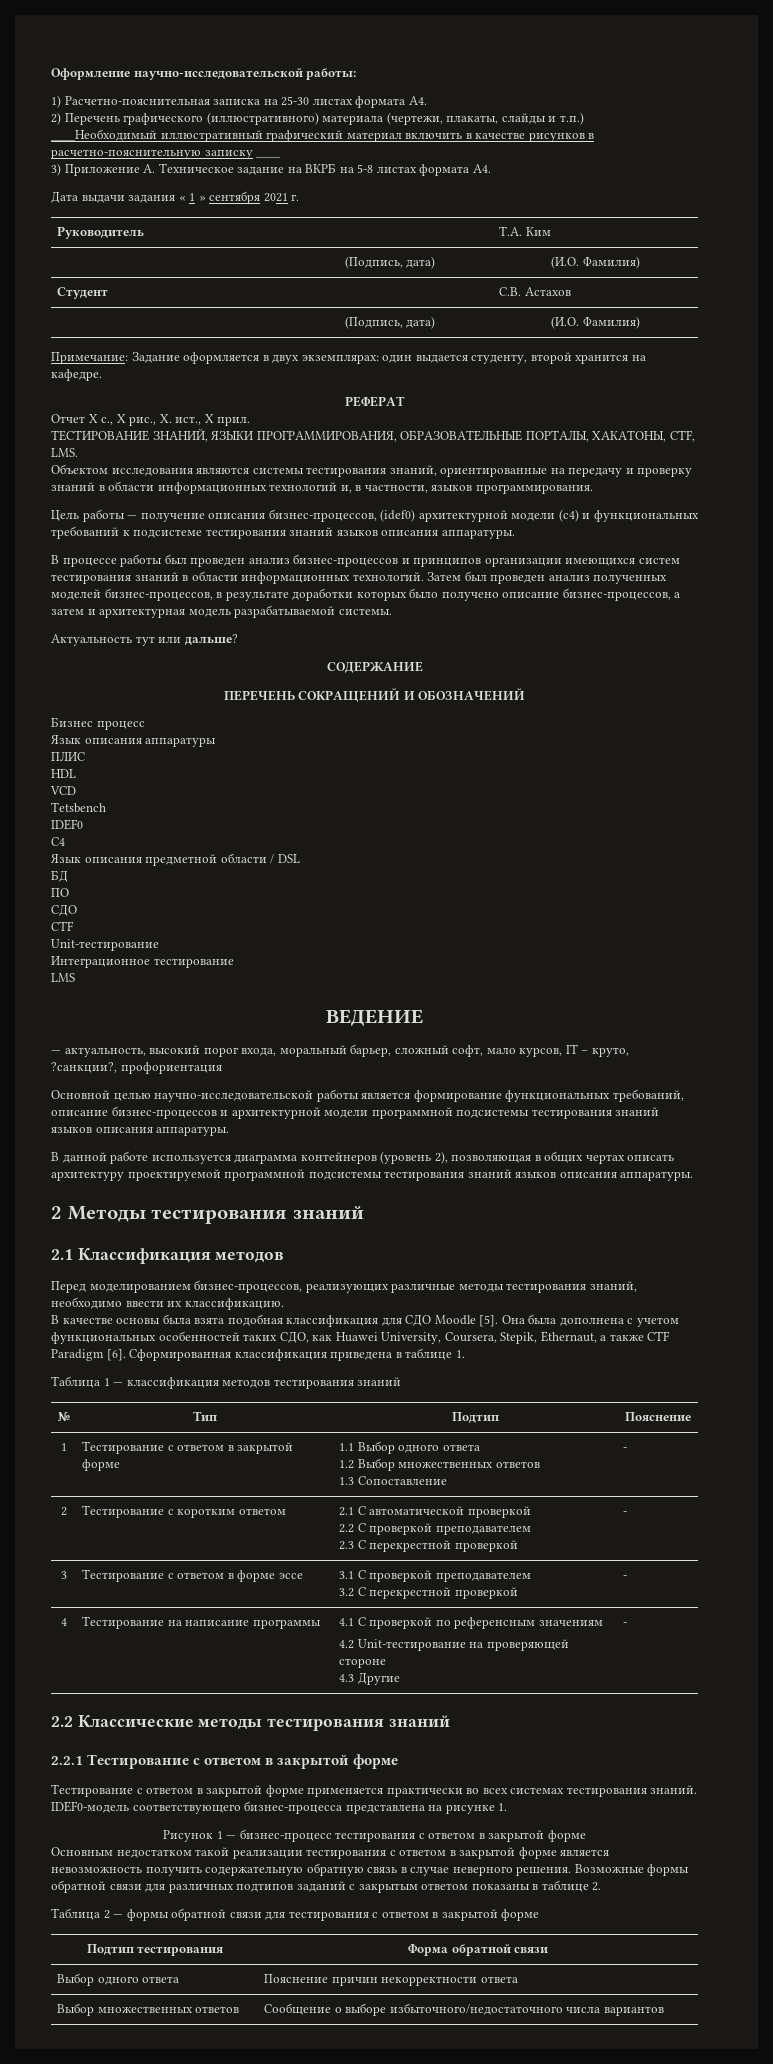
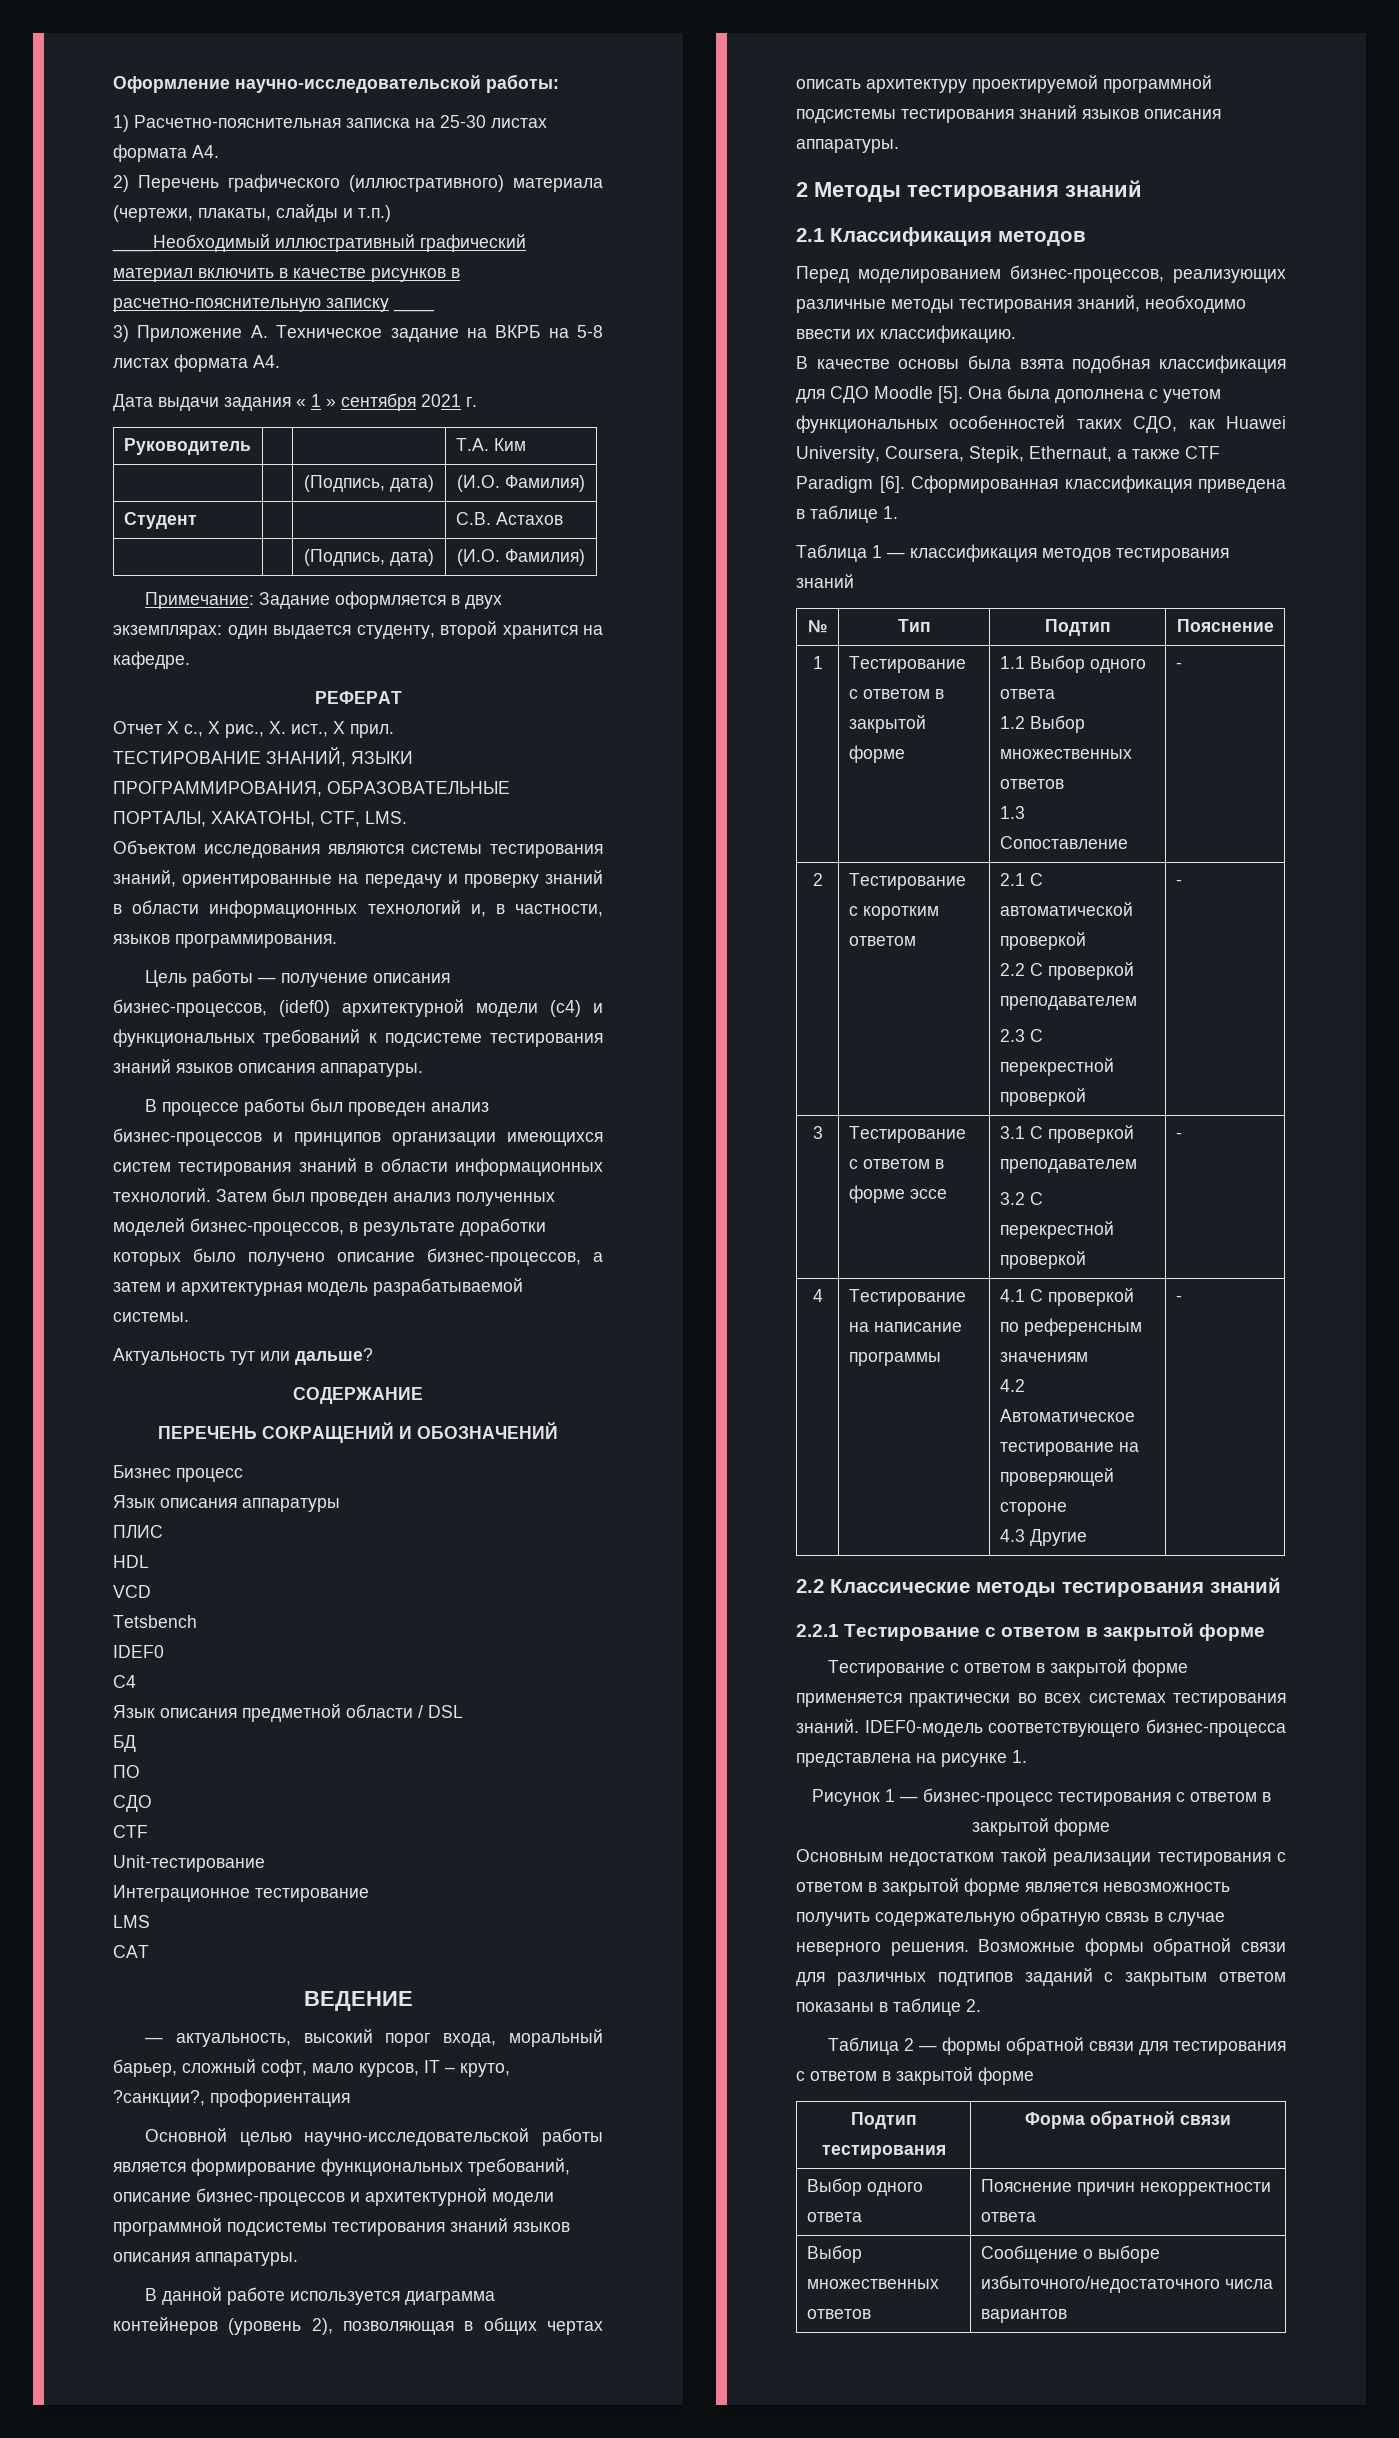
+ САТ
  4 | Тестирование на написание программы | 4.1 С проверкой по референсным значениям
- 4.2 Unit-тестирование на проверяющей стороне
+ 4.2 Автоматическое тестирование на проверяющей стороне

